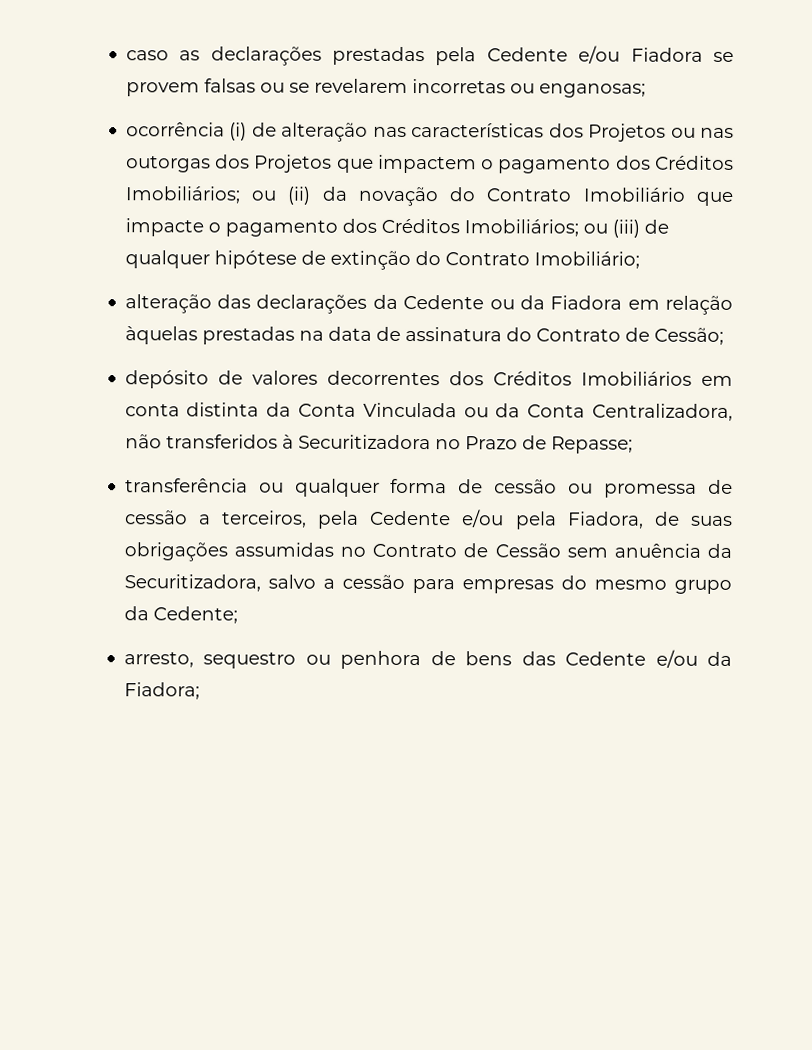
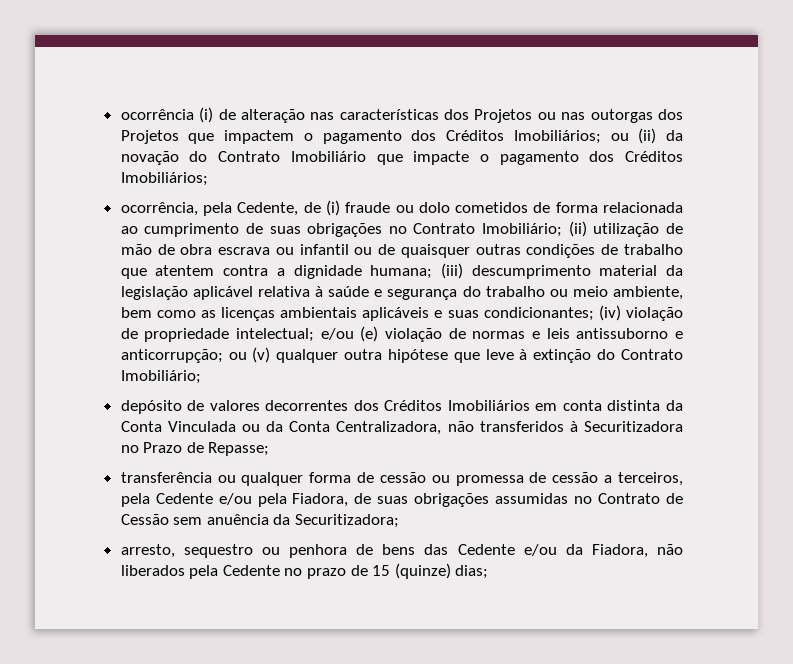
- caso as declarações prestadas pela Cedente e/ou Fiadora se provem falsas ou se revelarem incorretas ou enganosas;
- ocorrência (i) de alteração nas características dos Projetos ou nas outorgas dos Projetos que impactem o pagamento dos Créditos Imobiliários; ou (ii) da novação do Contrato Imobiliário que impacte o pagamento dos Créditos Imobiliários; ou (iii) de qualquer hipótese de extinção do Contrato Imobiliário;
- alteração das declarações da Cedente ou da Fiadora em relação àquelas prestadas na data de assinatura do Contrato de Cessão;
+ ocorrência (i) de alteração nas características dos Projetos ou nas outorgas dos Projetos que impactem o pagamento dos Créditos Imobiliários; ou (ii) da novação do Contrato Imobiliário que impacte o pagamento dos Créditos Imobiliários;
+ ocorrência, pela Cedente, de (i) fraude ou dolo cometidos de forma relacionada ao cumprimento de suas obrigações no Contrato Imobiliário; (ii) utilização de mão de obra escrava ou infantil ou de quaisquer outras condições de trabalho que atentem contra a dignidade humana; (iii) descumprimento material da legislação aplicável relativa à saúde e segurança do trabalho ou meio ambiente, bem como as licenças ambientais aplicáveis e suas condicionantes; (iv) violação de propriedade intelectual; e/ou (e) violação de normas e leis antissuborno e anticorrupção; ou (v) qualquer outra hipótese que leve à extinção do Contrato Imobiliário;
- transferência ou qualquer forma de cessão ou promessa de cessão a terceiros, pela Cedente e/ou pela Fiadora, de suas obrigações assumidas no Contrato de Cessão sem anuência da Securitizadora, salvo a cessão para empresas do mesmo grupo da Cedente;
+ transferência ou qualquer forma de cessão ou promessa de cessão a terceiros, pela Cedente e/ou pela Fiadora, de suas obrigações assumidas no Contrato de Cessão sem anuência da Securitizadora;
- arresto, sequestro ou penhora de bens das Cedente e/ou da Fiadora;
+ arresto, sequestro ou penhora de bens das Cedente e/ou da Fiadora, não liberados pela Cedente no prazo de 15 (quinze) dias;

